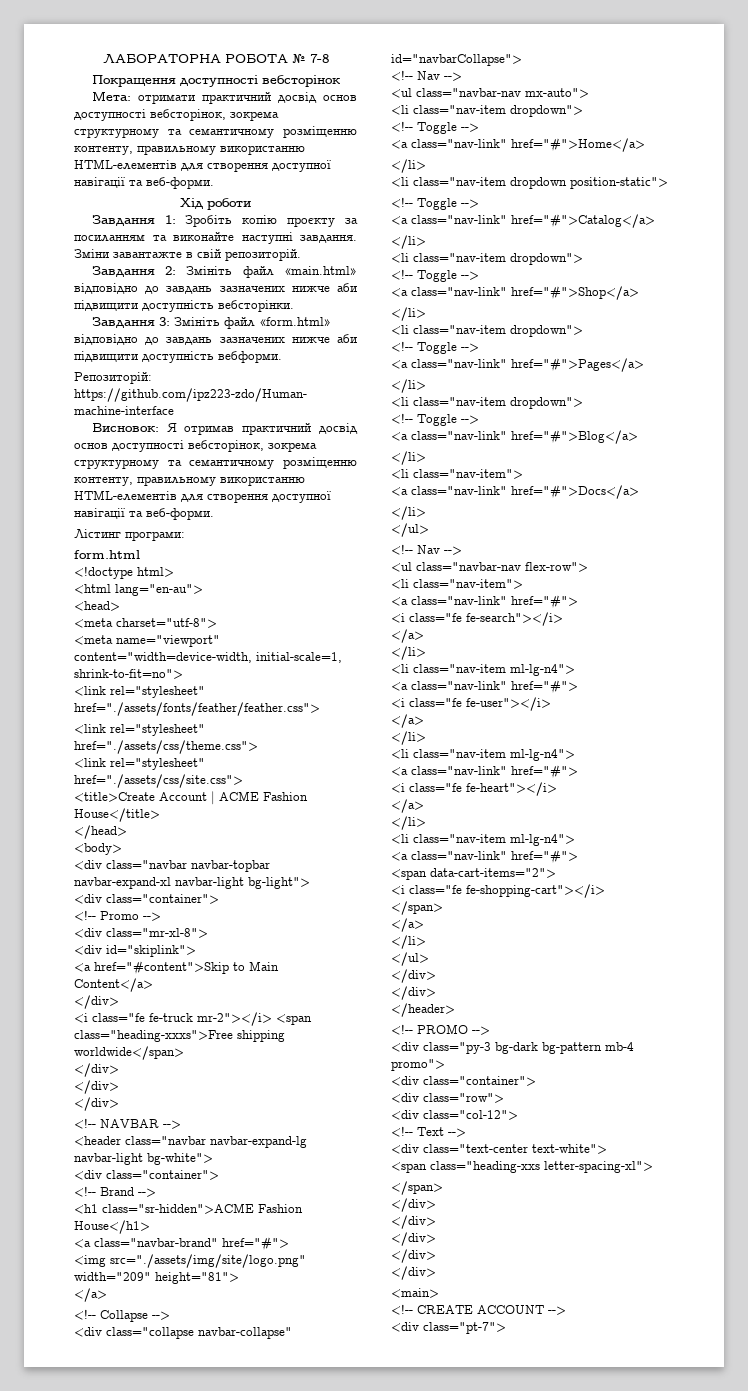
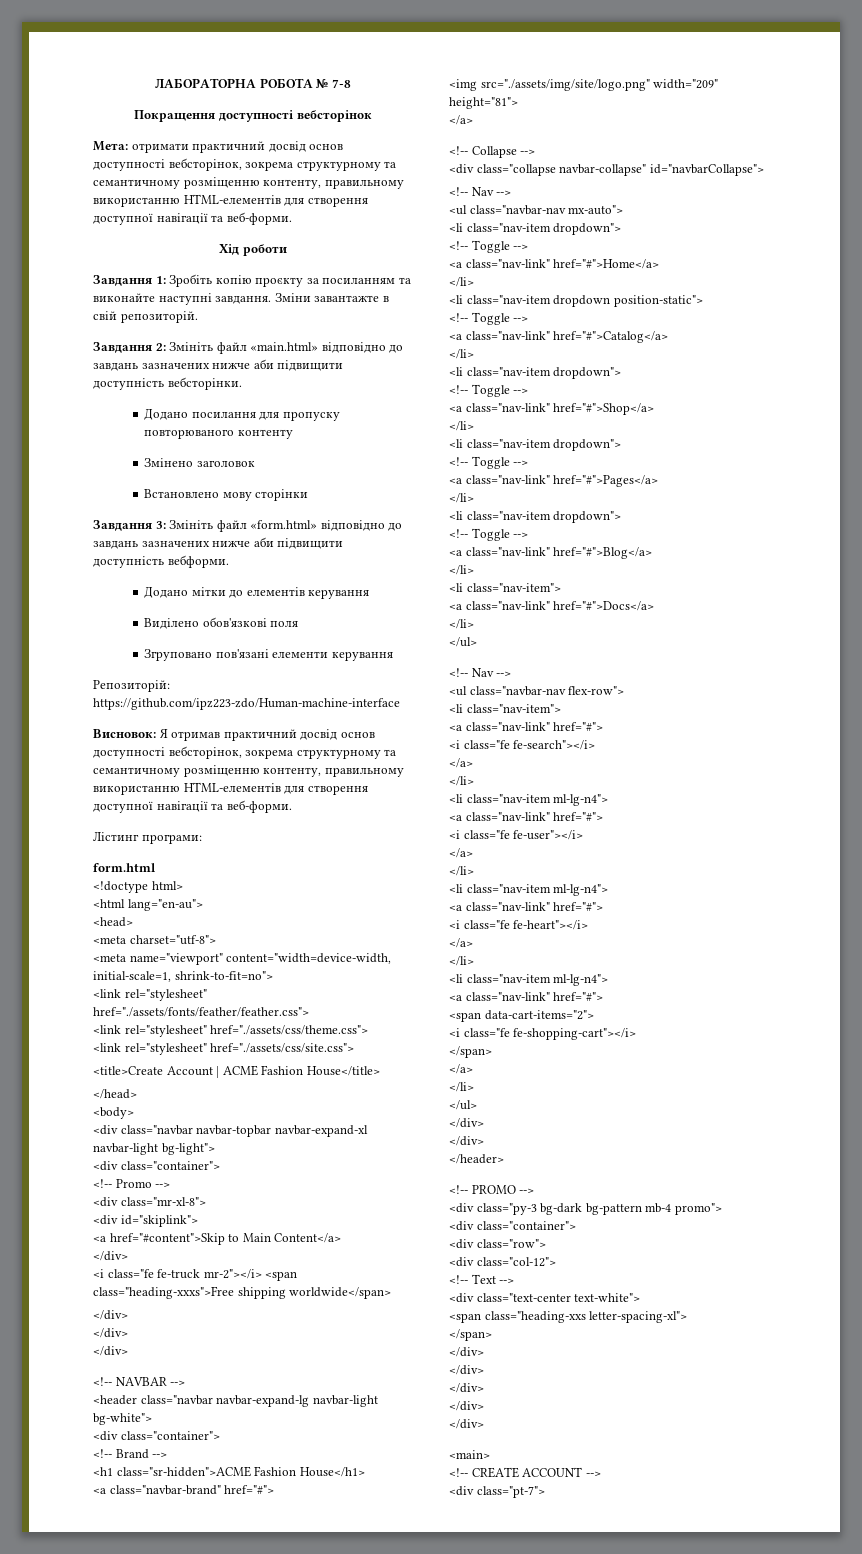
+ Додано посилання для пропуску повторюваного контенту
+ Змінено заголовок
+ Встановлено мову сторінки
+ Додано мітки до елементів керування
+ Виділено обов'язкові поля
+ Згруповано пов'язані елементи керування

